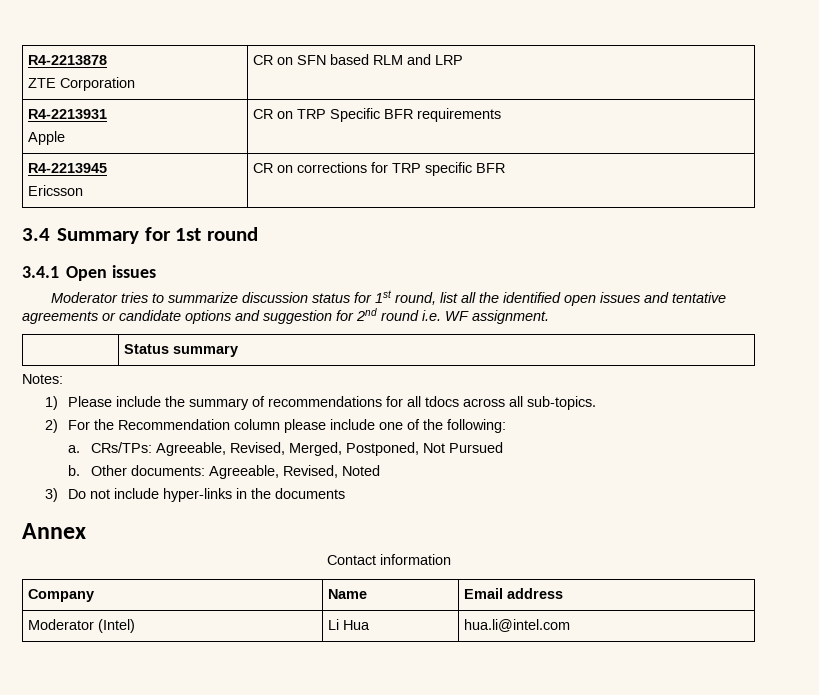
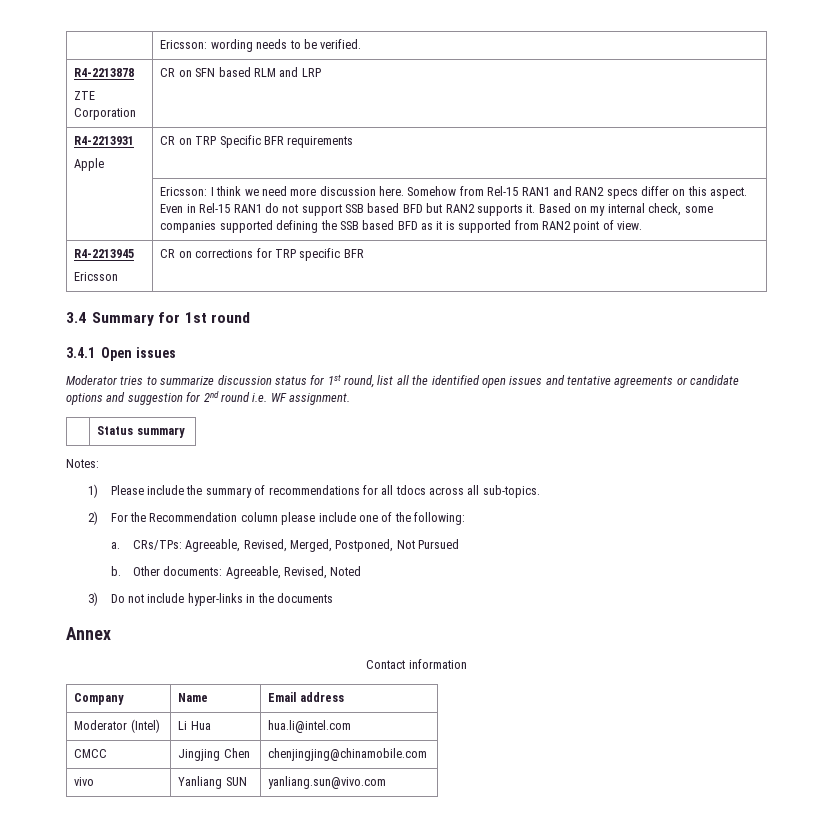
+ | Ericsson: wording needs to be verified.
+ Ericsson: I think we need more discussion here. Somehow from Rel-15 RAN1 and RAN2 specs differ on this aspect. Even in Rel-15 RAN1 do not support SSB based BFD but RAN2 supports it. Based on my internal check, some companies supported defining the SSB based BFD as it is supported from RAN2 point of view.
+ CMCC | Jingjing Chen | chenjingjing@chinamobile.com
+ vivo | Yanliang SUN | yanliang.sun@vivo.com

